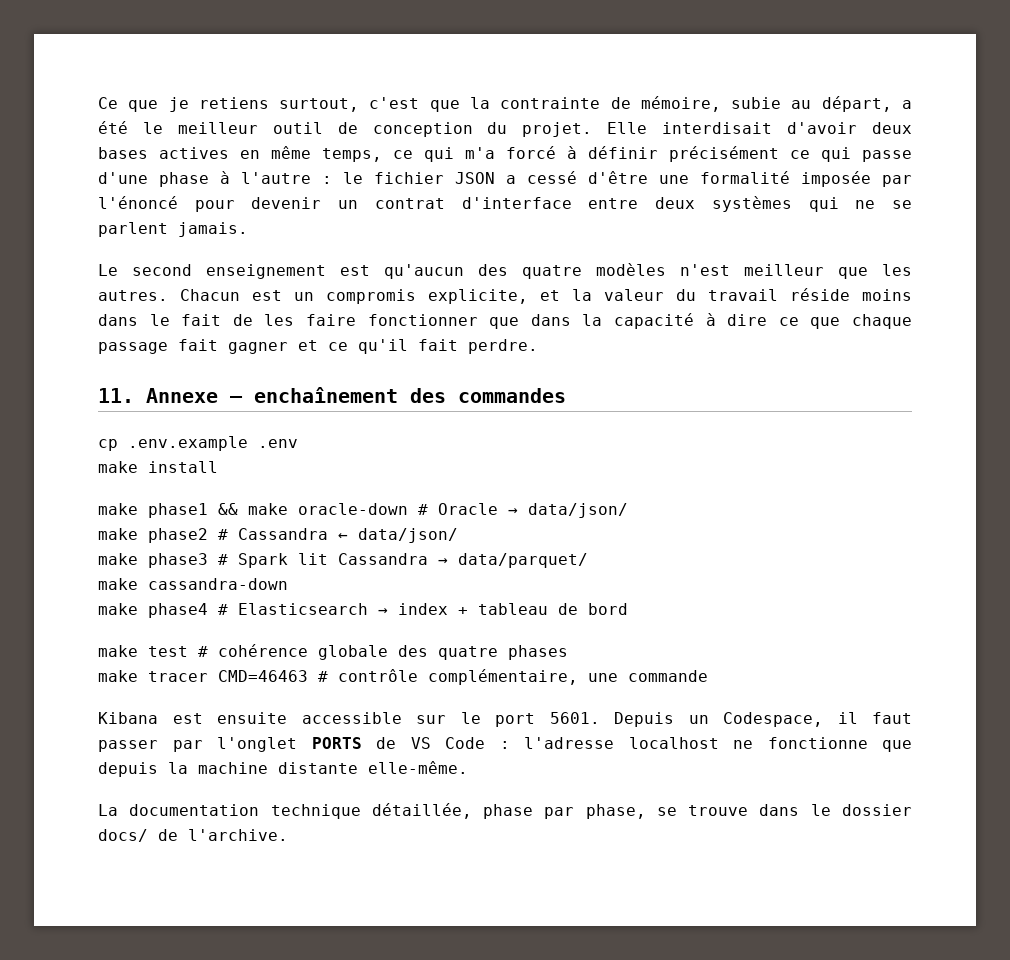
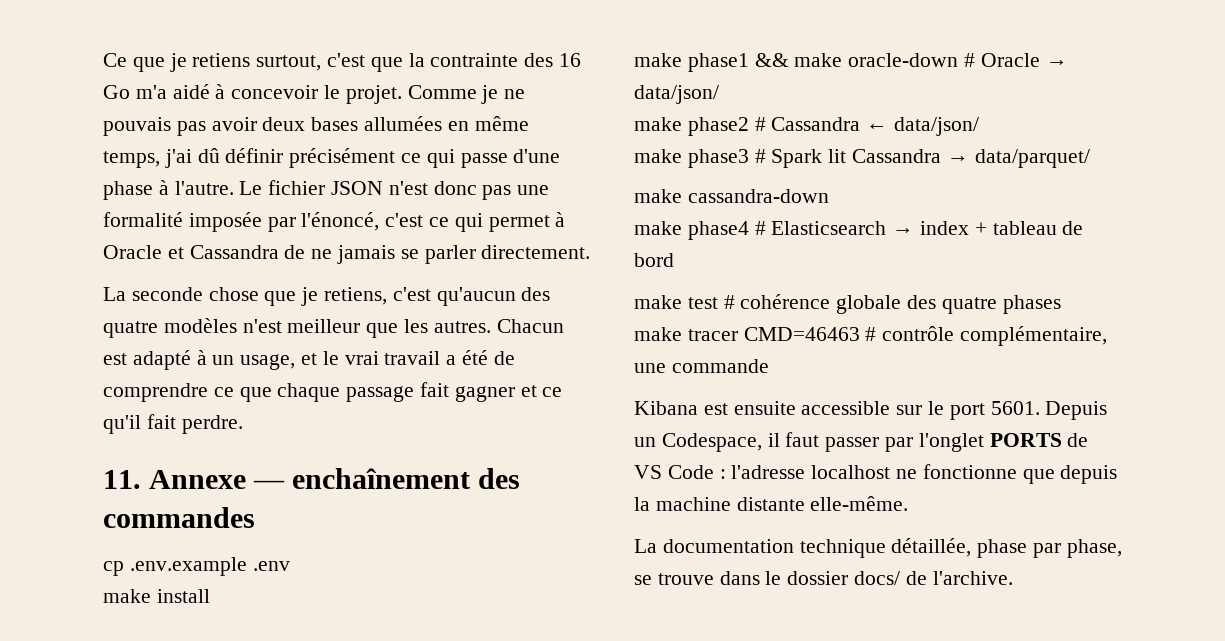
- Ce que je retiens surtout, c'est que la contrainte de mémoire, subie au départ, a été le meilleur outil de conception du projet. Elle interdisait d'avoir deux bases actives en même temps, ce qui m'a forcé à définir précisément ce qui passe d'une phase à l'autre : le fichier JSON a cessé d'être une formalité imposée par l'énoncé pour devenir un contrat d'interface entre deux systèmes qui ne se parlent jamais.
- Le second enseignement est qu'aucun des quatre modèles n'est meilleur que les autres.
+ Ce que je retiens surtout, c'est que la contrainte des 16 Go m'a aidé à concevoir le projet. Comme je ne pouvais pas avoir deux bases allumées en même temps, j'ai dû définir précisément ce qui passe d'une phase à l'autre. Le fichier JSON n'est donc pas une formalité imposée par l'énoncé, c'est ce qui permet à Oracle et Cassandra de ne jamais se parler directement.
+ La seconde chose que je retiens, c'est qu'aucun des quatre modèles n'est meilleur que les autres.
- Chacun est un compromis explicite, et la valeur du travail réside moins dans le fait de les faire fonctionner que dans la capacité à dire ce que chaque passage fait gagner et ce qu'il fait perdre.
+ Chacun est adapté à un usage, et le vrai travail a été de comprendre ce que chaque passage fait gagner et ce qu'il fait perdre.

